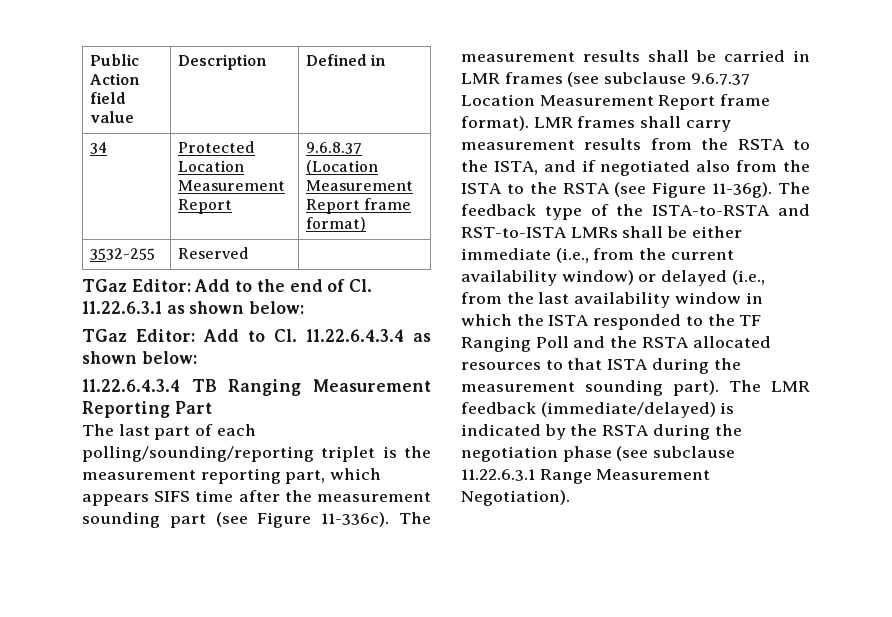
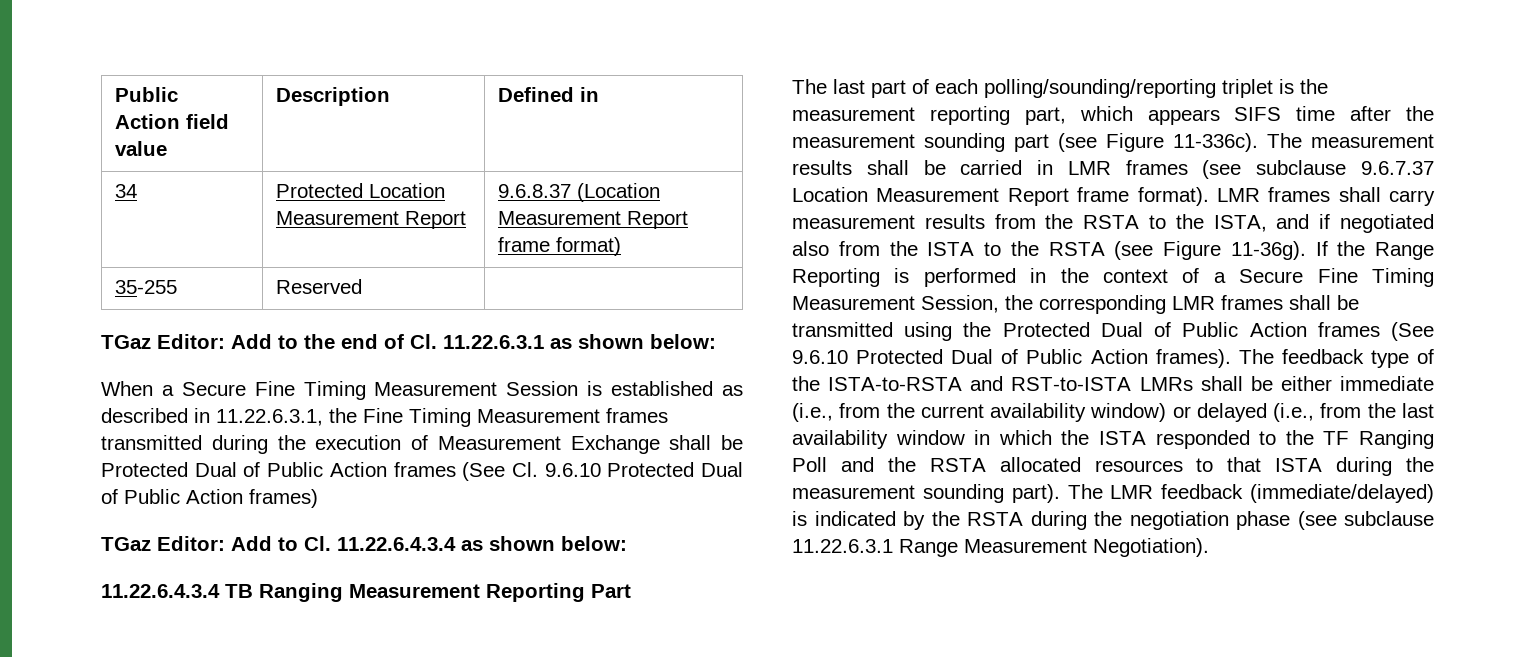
- 3532-255 | Reserved |
+ 35-255 | Reserved |
+ When a Secure Fine Timing Measurement Session is established as described in 11.22.6.3.1, the Fine Timing Measurement frames transmitted during the execution of Measurement Exchange shall be Protected Dual of Public Action frames (See Cl. 9.6.10 Protected Dual of Public Action frames)
+ If the Range Reporting is performed in the context of a Secure Fine Timing Measurement Session, the corresponding LMR frames shall be transmitted using the Protected Dual of Public Action frames (See 9.6.10 Protected Dual of Public Action frames).

